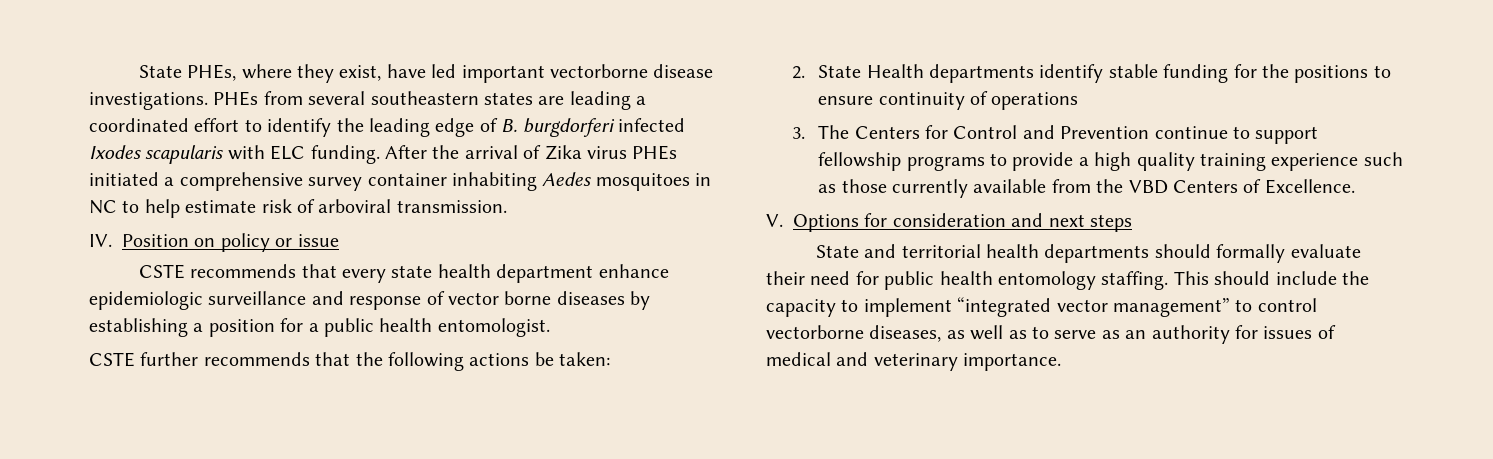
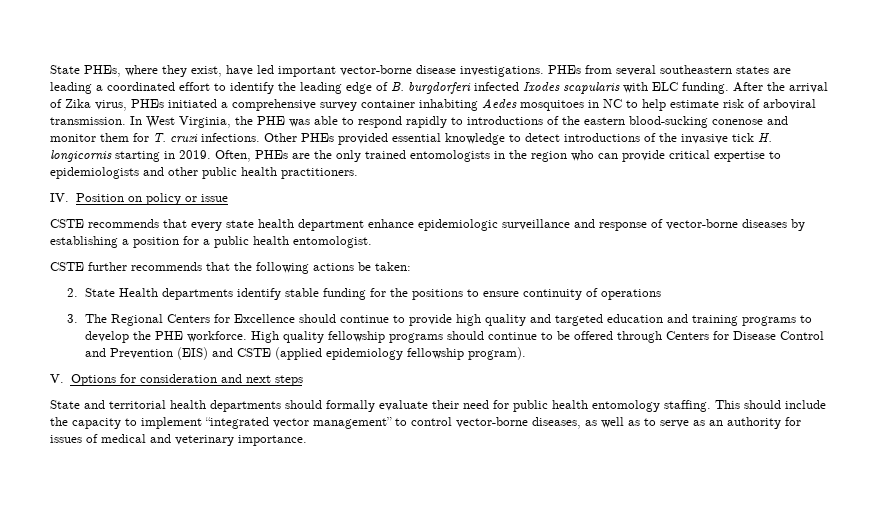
- State PHEs, where they exist, have led important vectorborne disease investigations.
+ State PHEs, where they exist, have led important vector-borne disease investigations.
- After the arrival of Zika virus PHEs initiated a comprehensive survey container inhabiting Aedes mosquitoes in NC to help estimate risk of arboviral transmission.
+ After the arrival of Zika virus, PHEs initiated a comprehensive survey container inhabiting Aedes mosquitoes in NC to help estimate risk of arboviral transmission. In West Virginia, the PHE was able to respond rapidly to introductions of the eastern blood-sucking conenose and monitor them for T. cruzi infections. Other PHEs provided essential knowledge to detect introductions of the invasive tick H. longicornis starting in 2019. Often, PHEs are the only trained entomologists in the region who can provide critical expertise to epidemiologists and other public health practitioners.
- CSTE recommends that every state health department enhance epidemiologic surveillance and response of vector borne diseases by establishing a position for a public health entomologist.
+ CSTE recommends that every state health department enhance epidemiologic surveillance and response of vector-borne diseases by establishing a position for a public health entomologist.
- 3. The Centers for Control and Prevention continue to support fellowship programs to provide a high quality training experience such as those currently available from the VBD Centers of Excellence.
+ 3. The Regional Centers for Excellence should continue to provide high quality and targeted education and training programs to develop the PHE workforce. High quality fellowship programs should continue to be offered through Centers for Disease Control and Prevention (EIS) and CSTE (applied epidemiology fellowship program).
- This should include the capacity to implement “integrated vector management” to control vectorborne diseases, as well as to serve as an authority for issues of medical and veterinary importance.
+ This should include the capacity to implement “integrated vector management” to control vector-borne diseases, as well as to serve as an authority for issues of medical and veterinary importance.

